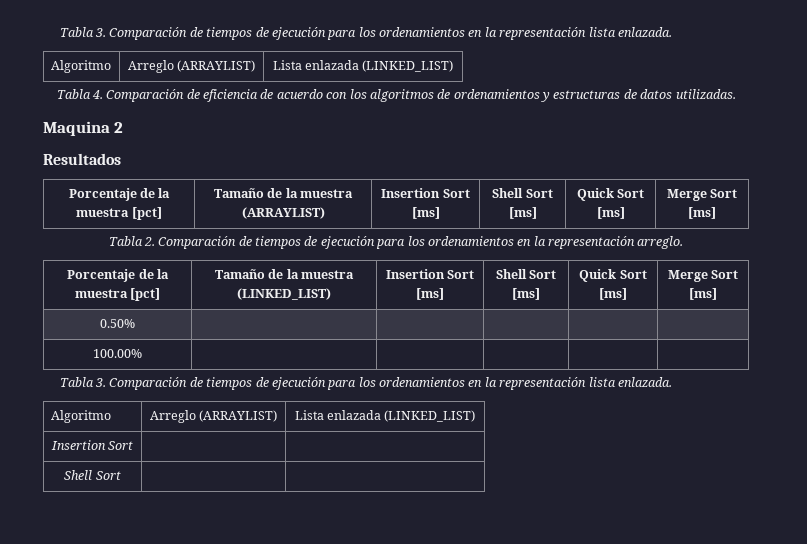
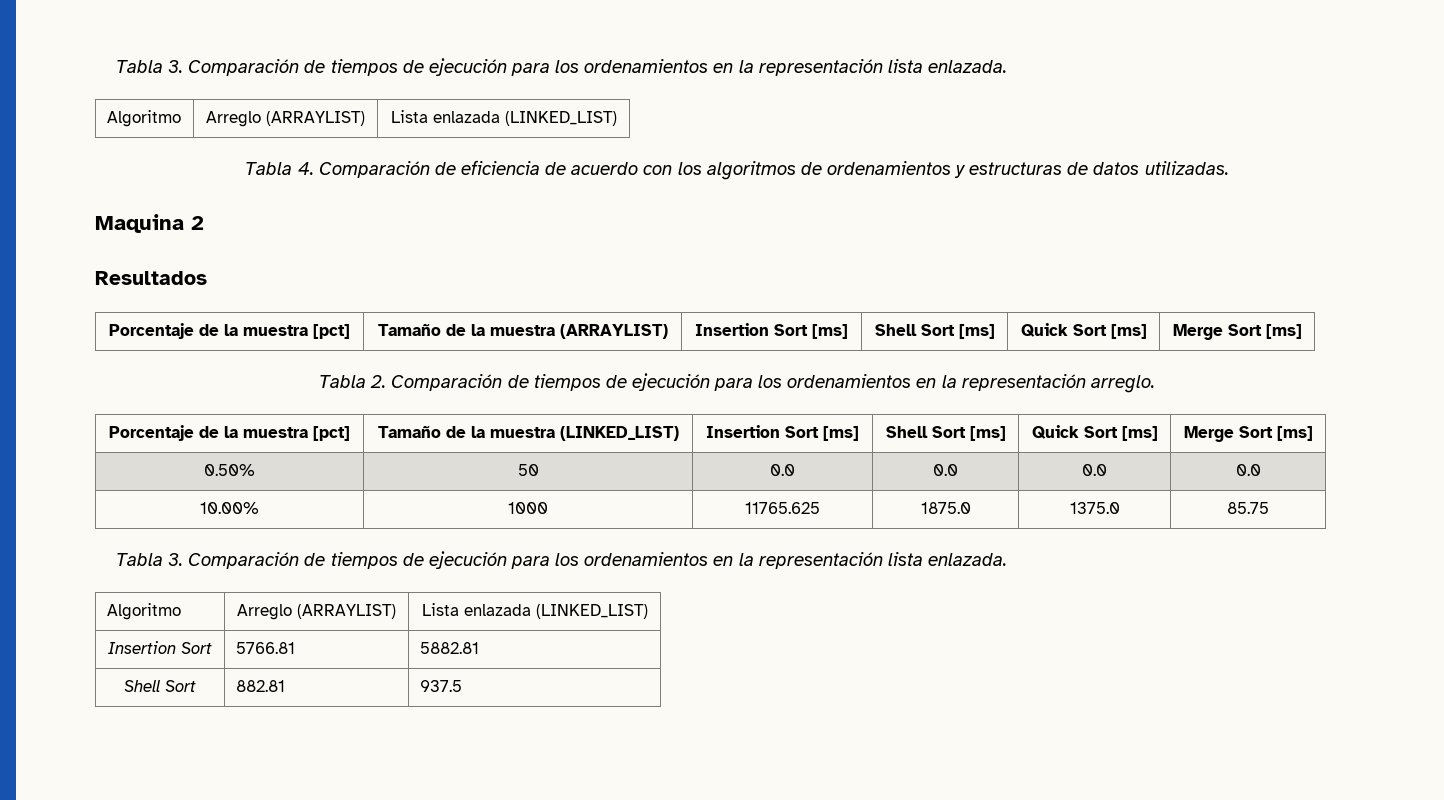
- 0.50% | | | | |
- 100.00% | | | | |
+ 0.50% | 50 | 0.0 | 0.0 | 0.0 | 0.0
+ 10.00% | 1000 | 11765.625 | 1875.0 | 1375.0 | 85.75
- Insertion Sort | |
+ Insertion Sort | 5766.81 | 5882.81
- Shell Sort | |
+ Shell Sort | 882.81 | 937.5

